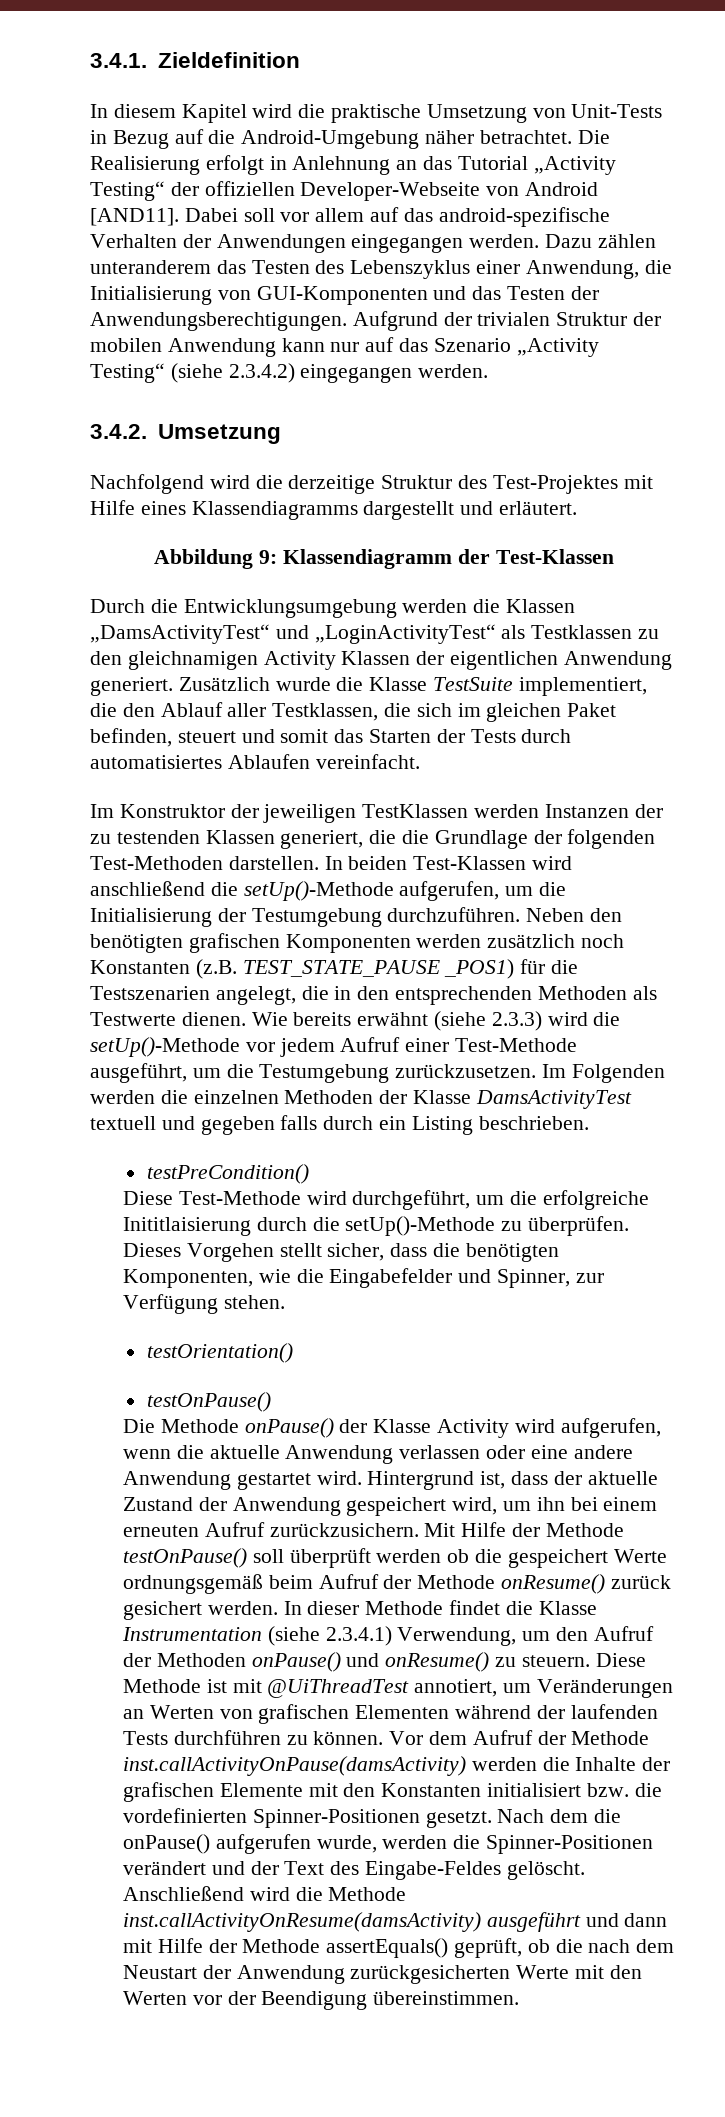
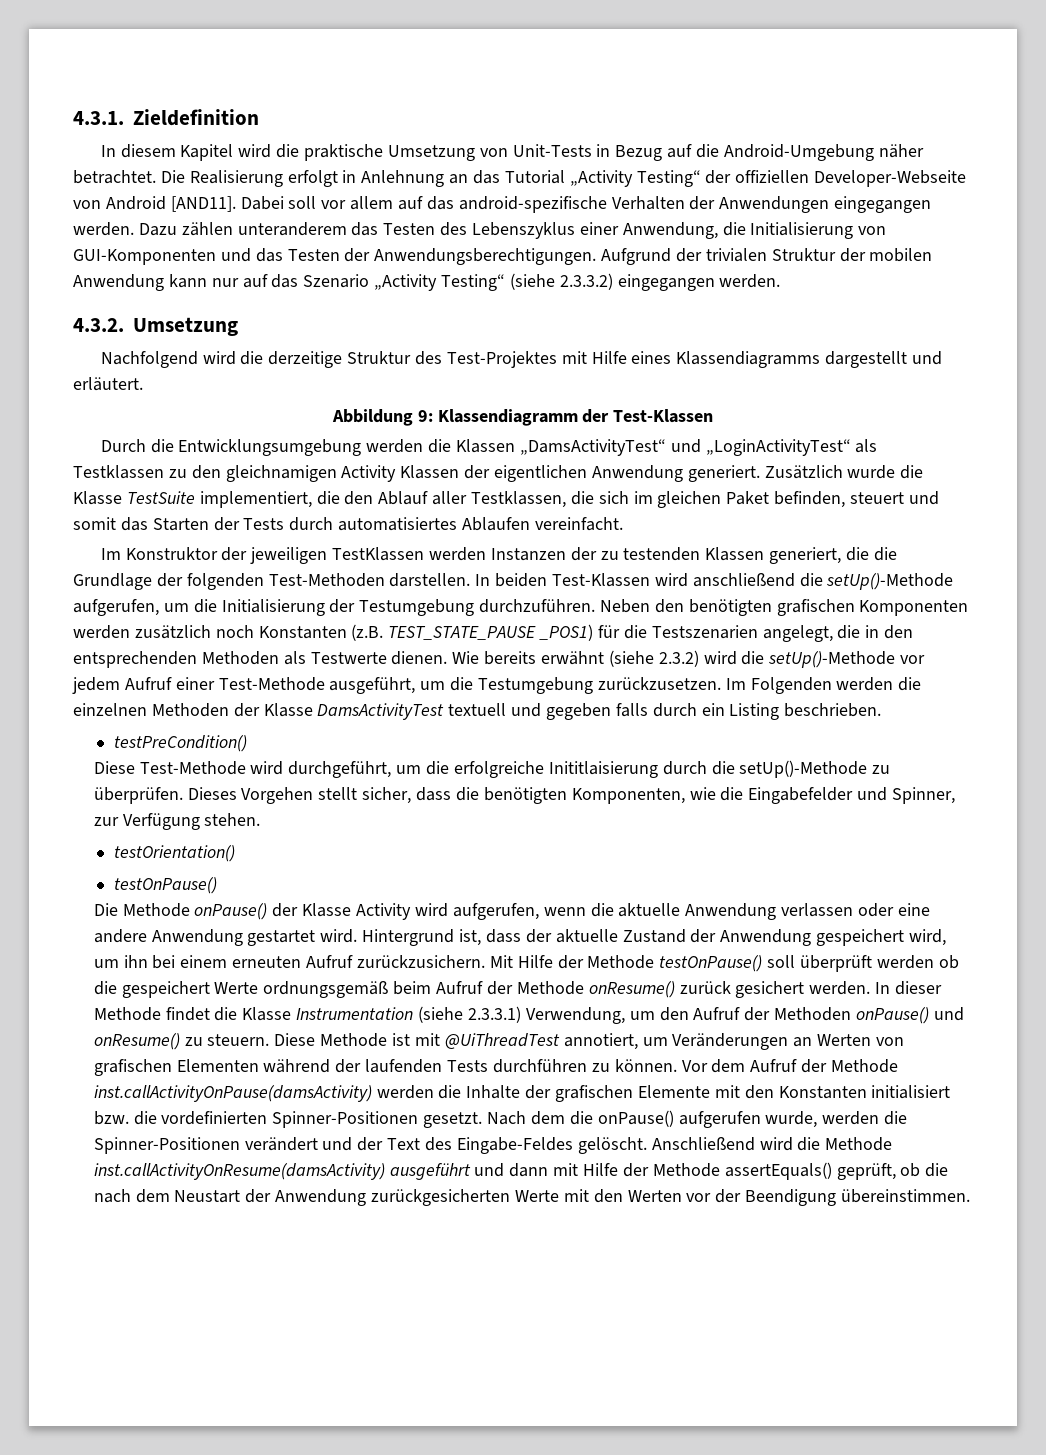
- 3.4.1. Zieldefinition
+ 4.3.1. Zieldefinition
- Aufgrund der trivialen Struktur der mobilen Anwendung kann nur auf das Szenario „Activity Testing“ (siehe 2.3.4.2) eingegangen werden.
+ Aufgrund der trivialen Struktur der mobilen Anwendung kann nur auf das Szenario „Activity Testing“ (siehe 2.3.3.2) eingegangen werden.
- 3.4.2. Umsetzung
+ 4.3.2. Umsetzung
- Wie bereits erwähnt (siehe 2.3.3) wird die setUp()-Methode vor jedem Aufruf einer Test-Methode ausgeführt, um die Testumgebung zurückzusetzen.
+ Wie bereits erwähnt (siehe 2.3.2) wird die setUp()-Methode vor jedem Aufruf einer Test-Methode ausgeführt, um die Testumgebung zurückzusetzen.
- In dieser Methode findet die Klasse Instrumentation (siehe 2.3.4.1) Verwendung, um den Aufruf der Methoden onPause() und onResume() zu steuern.
+ In dieser Methode findet die Klasse Instrumentation (siehe 2.3.3.1) Verwendung, um den Aufruf der Methoden onPause() und onResume() zu steuern.

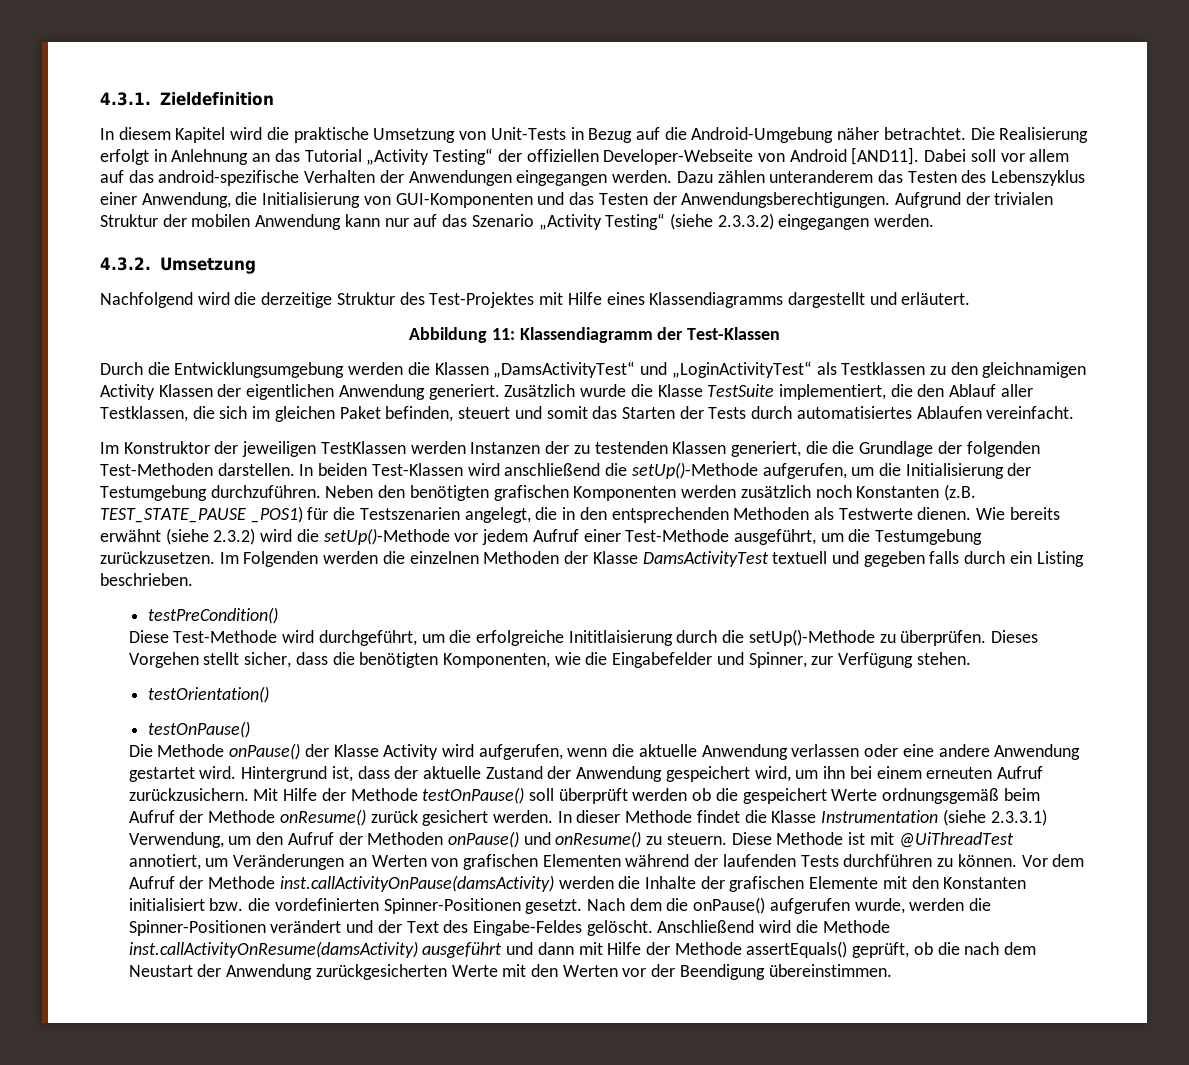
- Abbildung 9: Klassendiagramm der Test-Klassen
+ Abbildung 11: Klassendiagramm der Test-Klassen

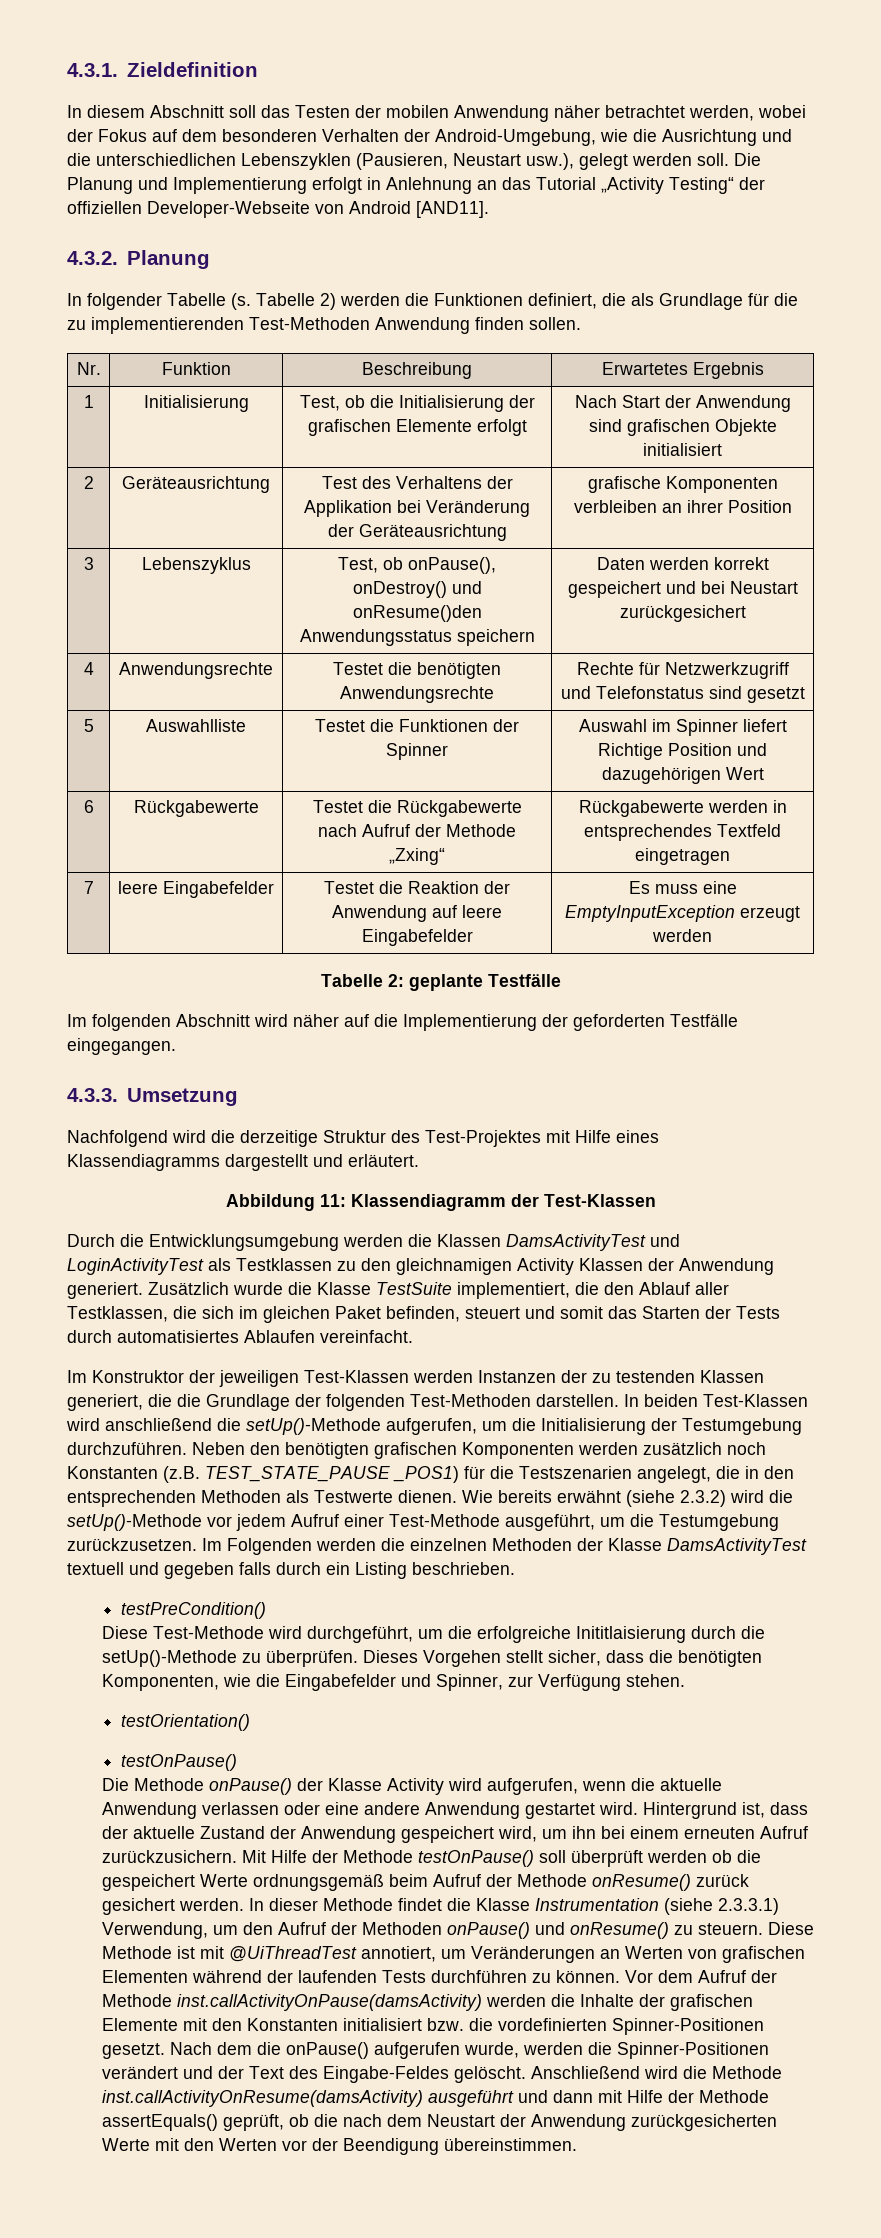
- In diesem Kapitel wird die praktische Umsetzung von Unit-Tests in Bezug auf die Android-Umgebung näher betrachtet. Die Realisierung erfolgt in Anlehnung an das Tutorial „Activity Testing“ der offiziellen Developer-Webseite von Android [AND11]. Dabei soll vor allem auf das android-spezifische Verhalten der Anwendungen eingegangen werden. Dazu zählen unteranderem das Testen des Lebenszyklus einer Anwendung, die Initialisierung von GUI-Komponenten und das Testen der Anwendungsberechtigungen. Aufgrund der trivialen Struktur der mobilen Anwendung kann nur auf das Szenario „Activity Testing“ (siehe 2.3.3.2) eingegangen werden.
- 4.3.2. Umsetzung
+ In diesem Abschnitt soll das Testen der mobilen Anwendung näher betrachtet werden, wobei der Fokus auf dem besonderen Verhalten der Android-Umgebung, wie die Ausrichtung und die unterschiedlichen Lebenszyklen (Pausieren, Neustart usw.), gelegt werden soll. Die Planung und Implementierung erfolgt in Anlehnung an das Tutorial „Activity Testing“ der offiziellen Developer-Webseite von Android [AND11].
+ 4.3.2. Planung
+ In folgender Tabelle (s. Tabelle 2) werden die Funktionen definiert, die als Grundlage für die zu implementierenden Test-Methoden Anwendung finden sollen.
+ Nr. | Funktion | Beschreibung | Erwartetes Ergebnis
+ 1 | Initialisierung | Test, ob die Initialisierung der grafischen Elemente erfolgt | Nach Start der Anwendung sind grafischen Objekte initialisiert
+ 2 | Geräteausrichtung | Test des Verhaltens der Applikation bei Veränderung der Geräteausrichtung | grafische Komponenten verbleiben an ihrer Position
+ 3 | Lebenszyklus | Test, ob onPause(), onDestroy() und onResume()den Anwendungsstatus speichern | Daten werden korrekt gespeichert und bei Neustart zurückgesichert
+ 4 | Anwendungsrechte | Testet die benötigten Anwendungsrechte | Rechte für Netzwerkzugriff und Telefonstatus sind gesetzt
+ 5 | Auswahlliste | Testet die Funktionen der Spinner | Auswahl im Spinner liefert Richtige Position und dazugehörigen Wert
+ 6 | Rückgabewerte | Testet die Rückgabewerte nach Aufruf der Methode „Zxing“ | Rückgabewerte werden in entsprechendes Textfeld eingetragen
+ 7 | leere Eingabefelder | Testet die Reaktion der Anwendung auf leere Eingabefelder | Es muss eine EmptyInputException erzeugt werden
+ Tabelle 2: geplante Testfälle
+ Im folgenden Abschnitt wird näher auf die Implementierung der geforderten Testfälle eingegangen.
+ 4.3.3. Umsetzung
- Durch die Entwicklungsumgebung werden die Klassen „DamsActivityTest“ und „LoginActivityTest“ als Testklassen zu den gleichnamigen Activity Klassen der eigentlichen Anwendung generiert.
+ Durch die Entwicklungsumgebung werden die Klassen DamsActivityTest und LoginActivityTest als Testklassen zu den gleichnamigen Activity Klassen der Anwendung generiert.
- Im Konstruktor der jeweiligen TestKlassen werden Instanzen der zu testenden Klassen generiert, die die Grundlage der folgenden Test-Methoden darstellen.
+ Im Konstruktor der jeweiligen Test-Klassen werden Instanzen der zu testenden Klassen generiert, die die Grundlage der folgenden Test-Methoden darstellen.

